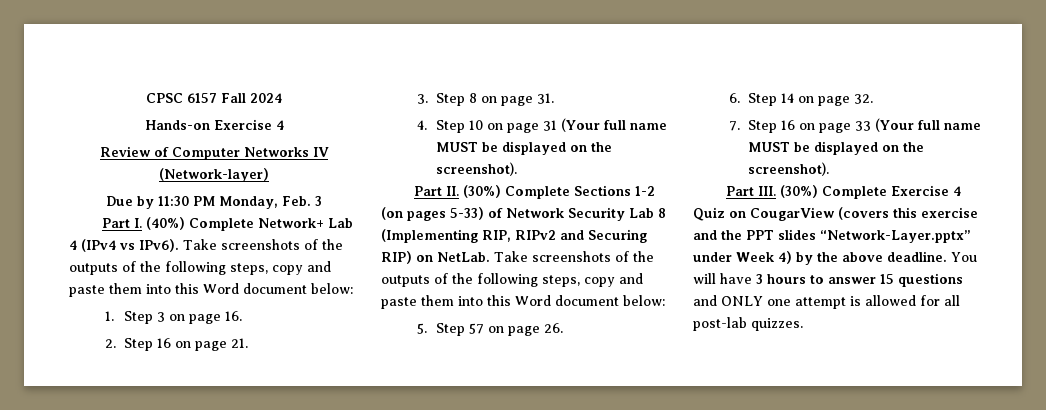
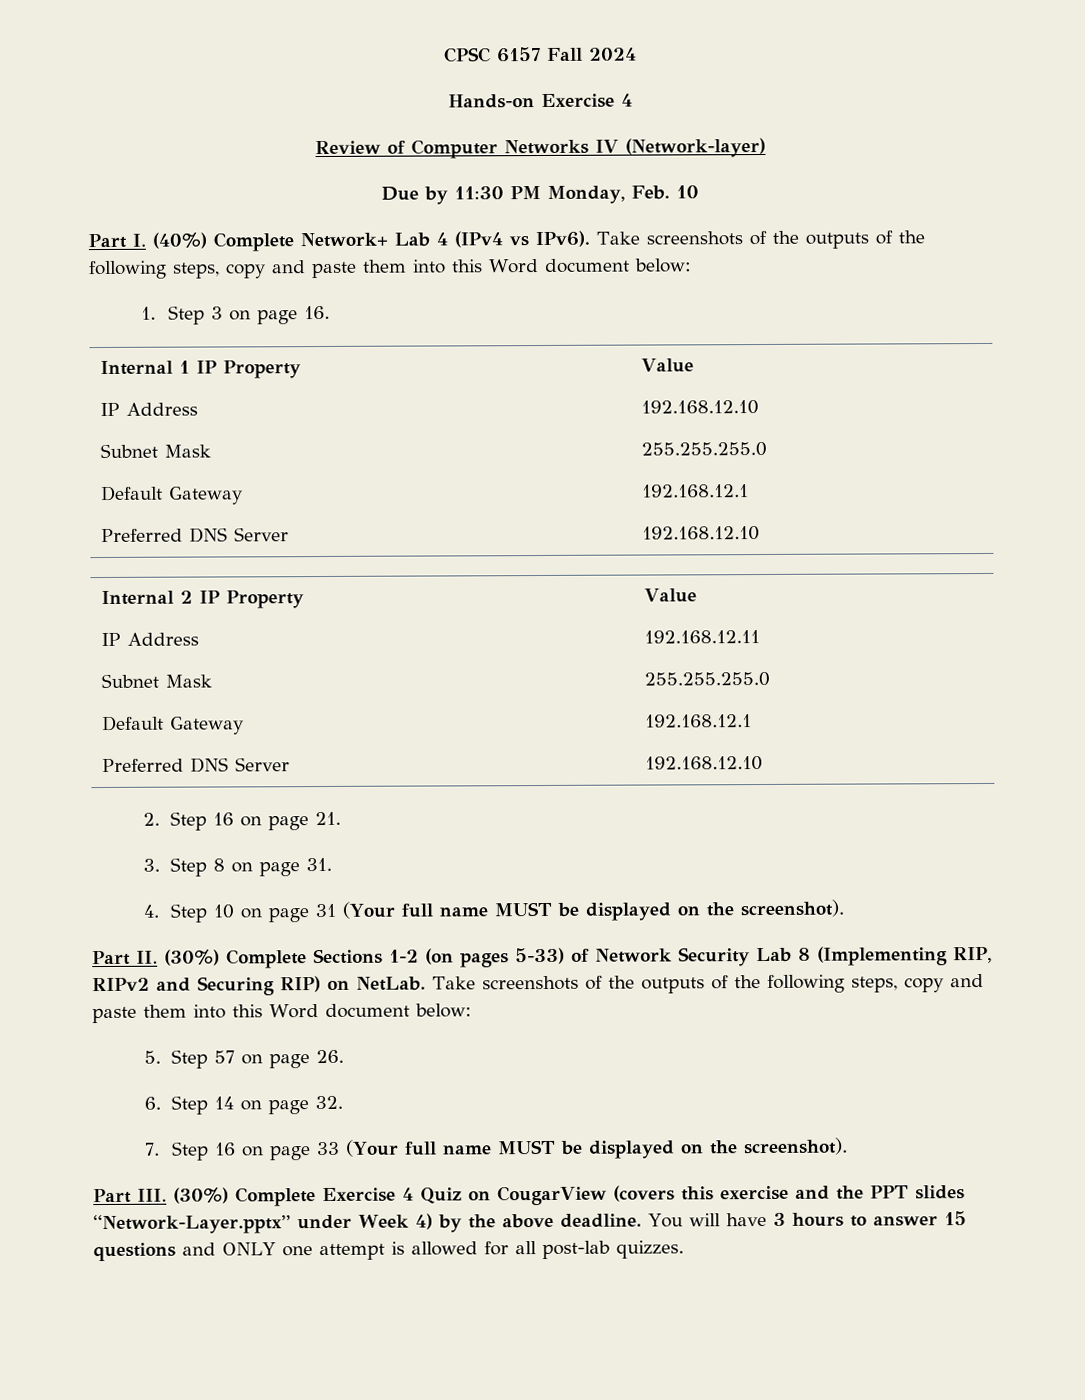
- Due by 11:30 PM Monday, Feb. 3
+ Due by 11:30 PM Monday, Feb. 10
+ Internal 1 IP Property | Value
+ IP Address | 192.168.12.10
+ Subnet Mask | 255.255.255.0
+ Default Gateway | 192.168.12.1
+ Preferred DNS Server | 192.168.12.10
+ Internal 2 IP Property | Value
+ IP Address | 192.168.12.11
+ Subnet Mask | 255.255.255.0
+ Default Gateway | 192.168.12.1
+ Preferred DNS Server | 192.168.12.10

